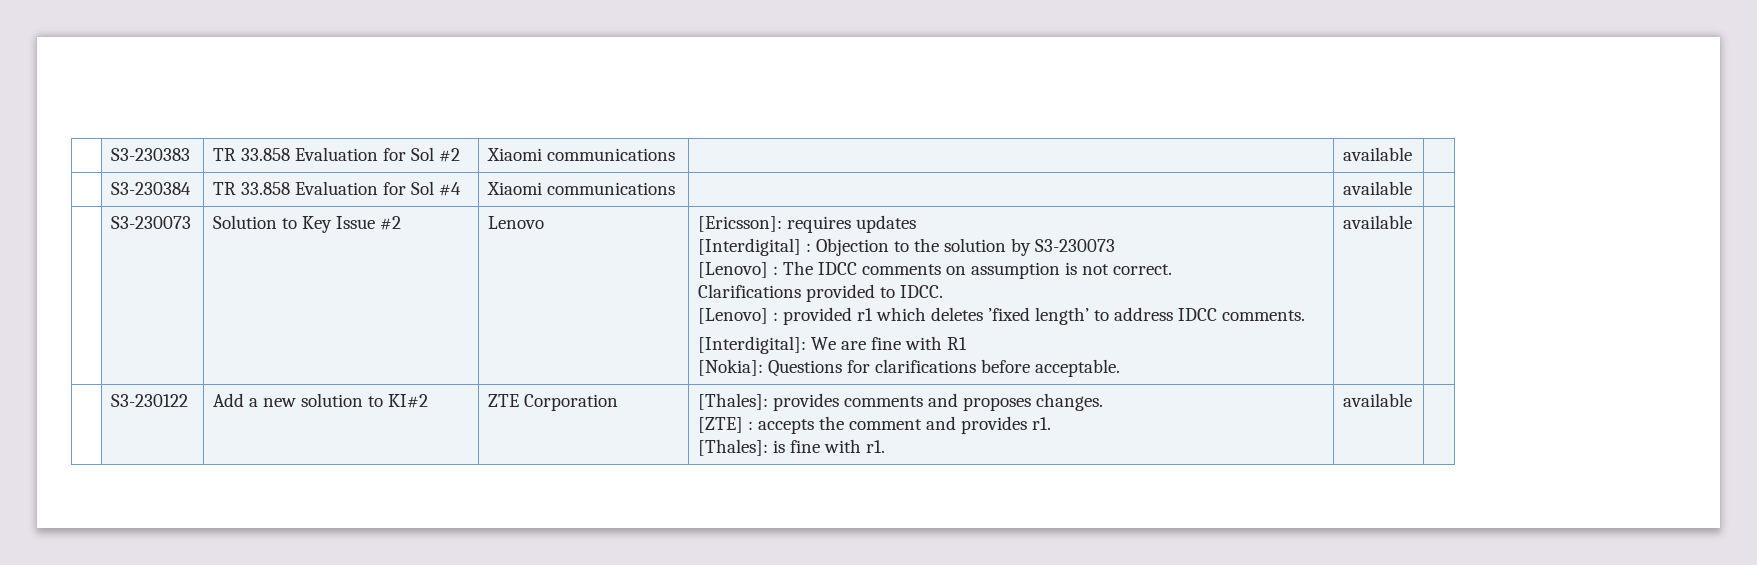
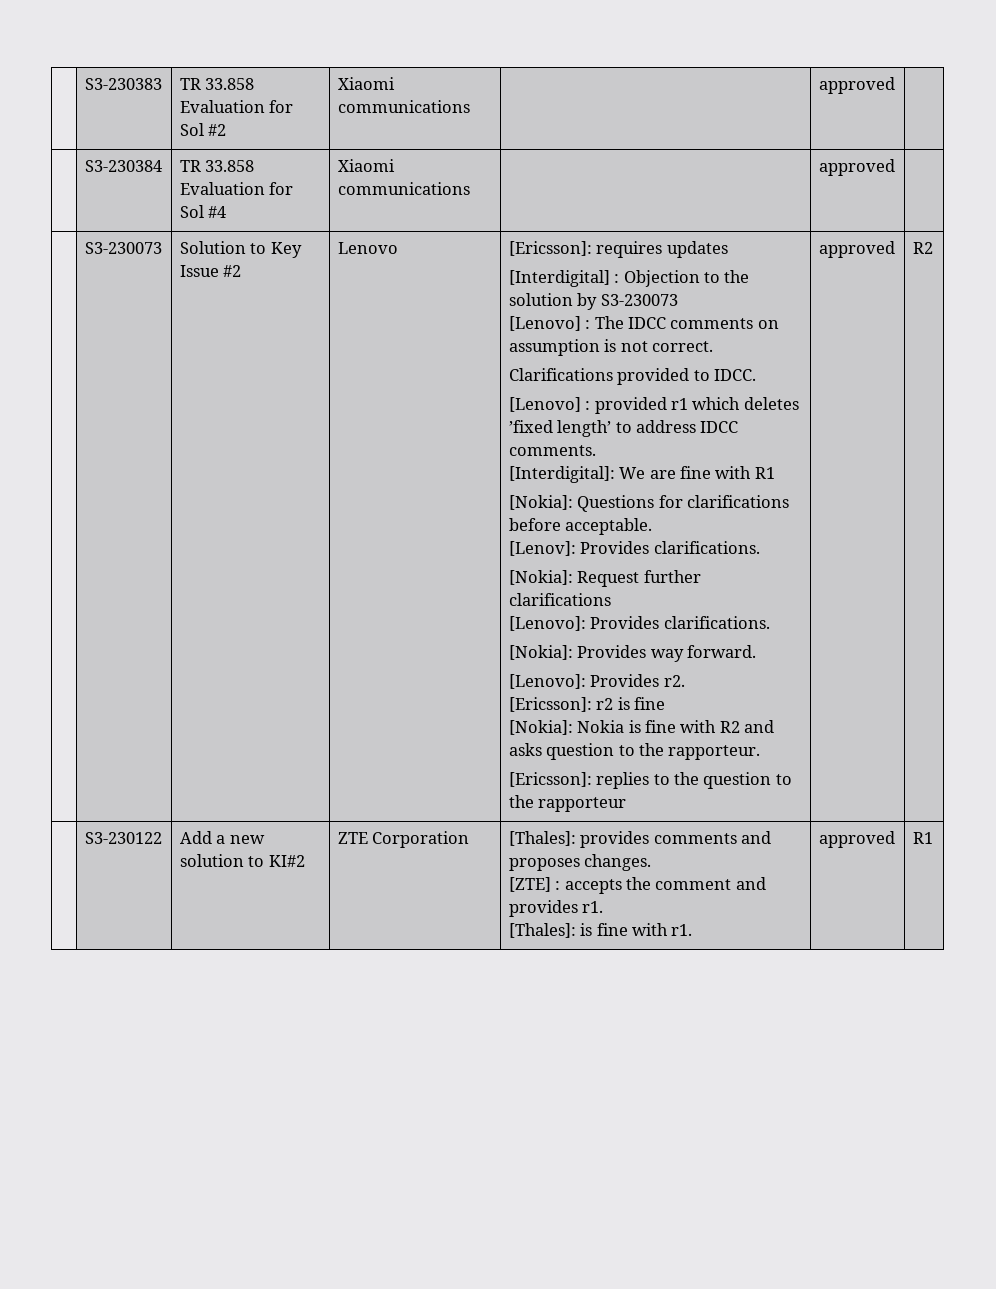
- | S3-230383 | TR 33.858 Evaluation for Sol #2 | Xiaomi communications | | available |
+ | S3-230383 | TR 33.858 Evaluation for Sol #2 | Xiaomi communications | | approved |
- | S3-230384 | TR 33.858 Evaluation for Sol #4 | Xiaomi communications | | available |
+ | S3-230384 | TR 33.858 Evaluation for Sol #4 | Xiaomi communications | | approved |
- [Nokia]: Questions for clarifications before acceptable. | available
+ [Nokia]: Questions for clarifications before acceptable.
+ [Lenov]: Provides clarifications.
+ [Nokia]: Request further clarifications
+ [Lenovo]: Provides clarifications.
+ [Nokia]: Provides way forward.
+ [Lenovo]: Provides r2.
+ [Ericsson]: r2 is fine
+ [Nokia]: Nokia is fine with R2 and asks question to the rapporteur.
+ [Ericsson]: replies to the question to the rapporteur | approved | R2
  | S3-230122 | Add a new solution to KI#2 | ZTE Corporation | [Thales]: provides comments and proposes changes.
  [ZTE] : accepts the comment and provides r1.
- [Thales]: is fine with r1. | available |
+ [Thales]: is fine with r1. | approved | R1

